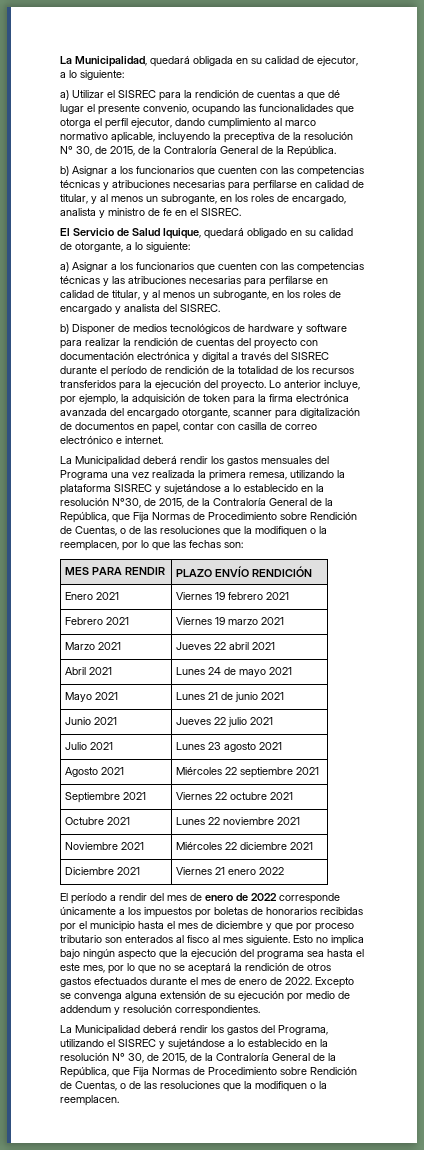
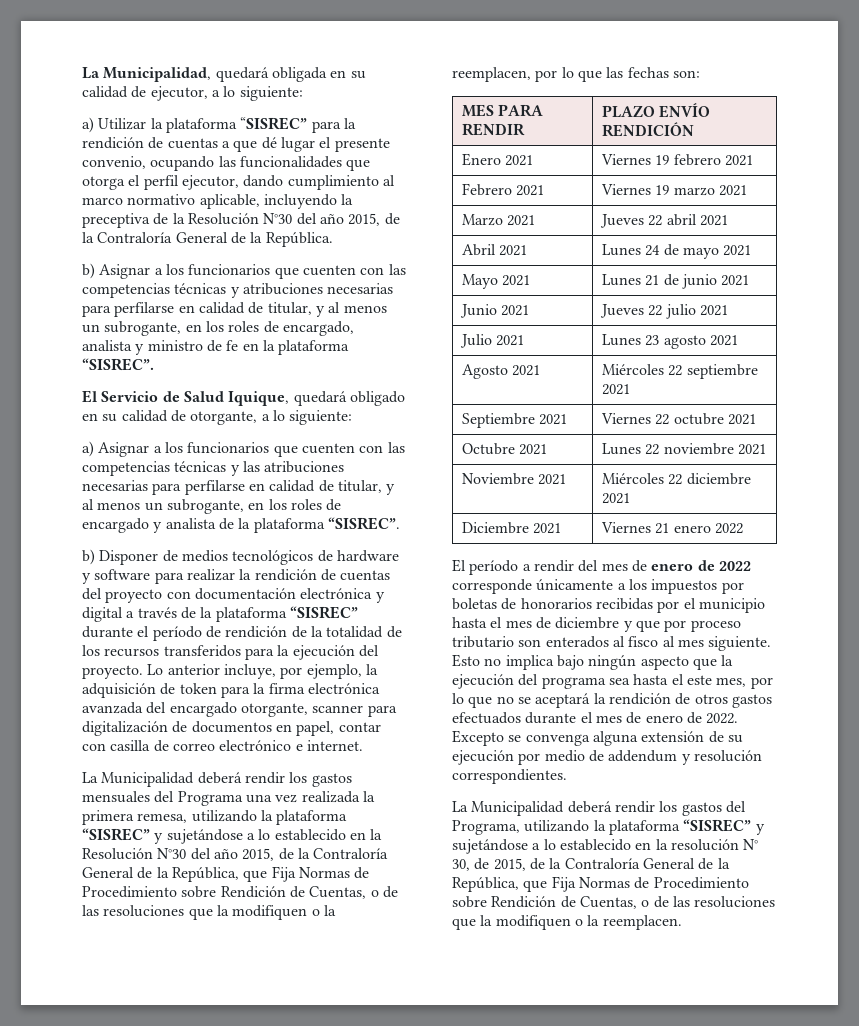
- a) Utilizar el SISREC para la rendición de cuentas a que dé lugar el presente convenio, ocupando las funcionalidades que otorga el perfil ejecutor, dando cumplimiento al marco normativo aplicable, incluyendo la preceptiva de la resolución N° 30, de 2015, de la Contraloría General de la República.
+ a) Utilizar la plataforma “SISREC” para la rendición de cuentas a que dé lugar el presente convenio, ocupando las funcionalidades que otorga el perfil ejecutor, dando cumplimiento al marco normativo aplicable, incluyendo la preceptiva de la Resolución N°30 del año 2015, de la Contraloría General de la República.
- b) Asignar a los funcionarios que cuenten con las competencias técnicas y atribuciones necesarias para perfilarse en calidad de titular, y al menos un subrogante, en los roles de encargado, analista y ministro de fe en el SISREC.
+ b) Asignar a los funcionarios que cuenten con las competencias técnicas y atribuciones necesarias para perfilarse en calidad de titular, y al menos un subrogante, en los roles de encargado, analista y ministro de fe en la plataforma “SISREC”.
- a) Asignar a los funcionarios que cuenten con las competencias técnicas y las atribuciones necesarias para perfilarse en calidad de titular, y al menos un subrogante, en los roles de encargado y analista del SISREC.
+ a) Asignar a los funcionarios que cuenten con las competencias técnicas y las atribuciones necesarias para perfilarse en calidad de titular, y al menos un subrogante, en los roles de encargado y analista de la plataforma “SISREC”.
- b) Disponer de medios tecnológicos de hardware y software para realizar la rendición de cuentas del proyecto con documentación electrónica y digital a través del SISREC durante el período de rendición de la totalidad de los recursos transferidos para la ejecución del proyecto.
+ b) Disponer de medios tecnológicos de hardware y software para realizar la rendición de cuentas del proyecto con documentación electrónica y digital a través de la plataforma “SISREC” durante el período de rendición de la totalidad de los recursos transferidos para la ejecución del proyecto.
- La Municipalidad deberá rendir los gastos mensuales del Programa una vez realizada la primera remesa, utilizando la plataforma SISREC y sujetándose a lo establecido en la resolución N°30, de 2015, de la Contraloría General de la República, que Fija Normas de Procedimiento sobre Rendición de Cuentas, o de las resoluciones que la modifiquen o la reemplacen, por lo que las fechas son:
+ La Municipalidad deberá rendir los gastos mensuales del Programa una vez realizada la primera remesa, utilizando la plataforma “SISREC” y sujetándose a lo establecido en la Resolución N°30 del año 2015, de la Contraloría General de la República, que Fija Normas de Procedimiento sobre Rendición de Cuentas, o de las resoluciones que la modifiquen o la reemplacen, por lo que las fechas son:
- La Municipalidad deberá rendir los gastos del Programa, utilizando el SISREC y sujetándose a lo establecido en la resolución N° 30, de 2015, de la Contraloría General de la República, que Fija Normas de Procedimiento sobre Rendición de Cuentas, o de las resoluciones que la modifiquen o la reemplacen.
+ La Municipalidad deberá rendir los gastos del Programa, utilizando la plataforma “SISREC” y sujetándose a lo establecido en la resolución N° 30, de 2015, de la Contraloría General de la República, que Fija Normas de Procedimiento sobre Rendición de Cuentas, o de las resoluciones que la modifiquen o la reemplacen.

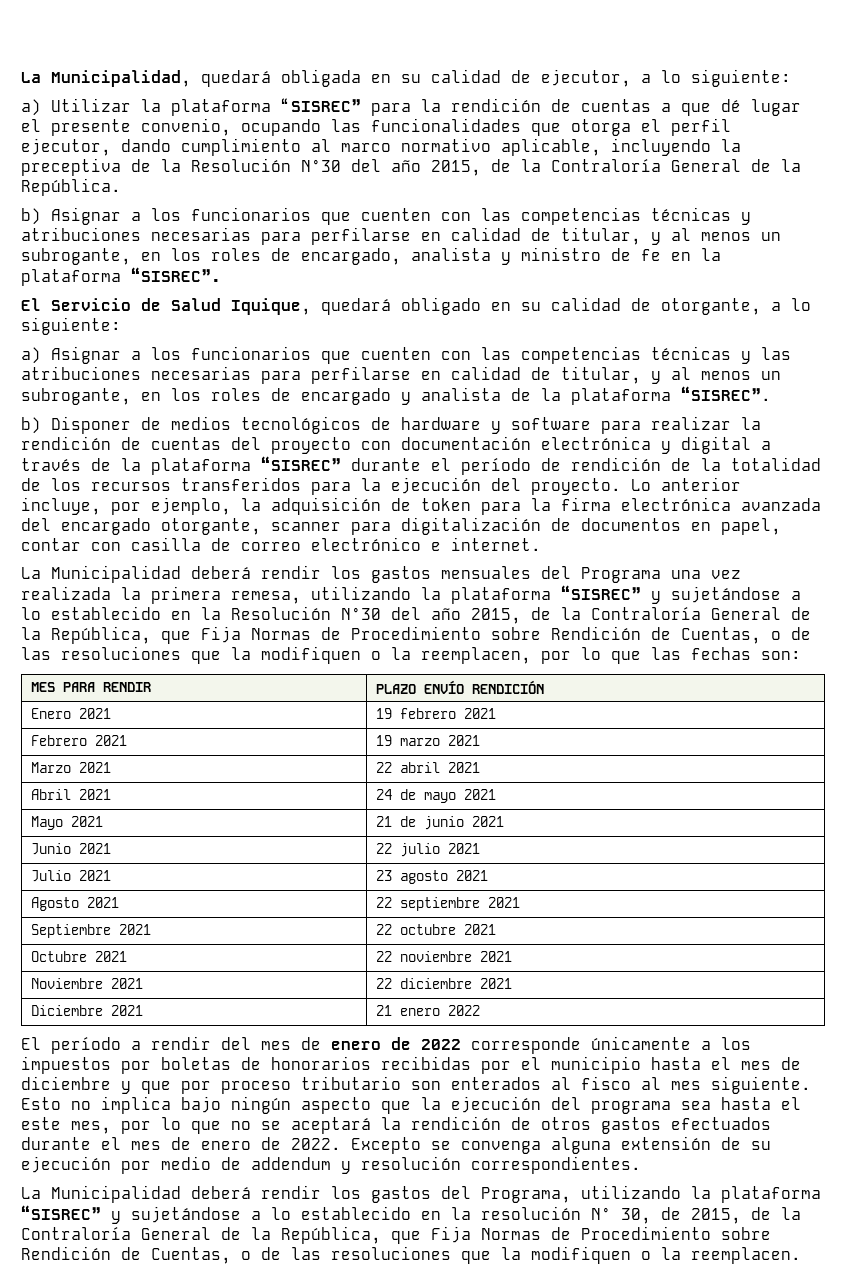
- Enero 2021 | Viernes 19 febrero 2021
+ Enero 2021 | 19 febrero 2021
- Febrero 2021 | Viernes 19 marzo 2021
+ Febrero 2021 | 19 marzo 2021
- Marzo 2021 | Jueves 22 abril 2021
+ Marzo 2021 | 22 abril 2021
- Abril 2021 | Lunes 24 de mayo 2021
+ Abril 2021 | 24 de mayo 2021
- Mayo 2021 | Lunes 21 de junio 2021
+ Mayo 2021 | 21 de junio 2021
- Junio 2021 | Jueves 22 julio 2021
+ Junio 2021 | 22 julio 2021
- Julio 2021 | Lunes 23 agosto 2021
+ Julio 2021 | 23 agosto 2021
- Agosto 2021 | Miércoles 22 septiembre 2021
+ Agosto 2021 | 22 septiembre 2021
- Septiembre 2021 | Viernes 22 octubre 2021
+ Septiembre 2021 | 22 octubre 2021
- Octubre 2021 | Lunes 22 noviembre 2021
+ Octubre 2021 | 22 noviembre 2021
- Noviembre 2021 | Miércoles 22 diciembre 2021
+ Noviembre 2021 | 22 diciembre 2021
- Diciembre 2021 | Viernes 21 enero 2022
+ Diciembre 2021 | 21 enero 2022

